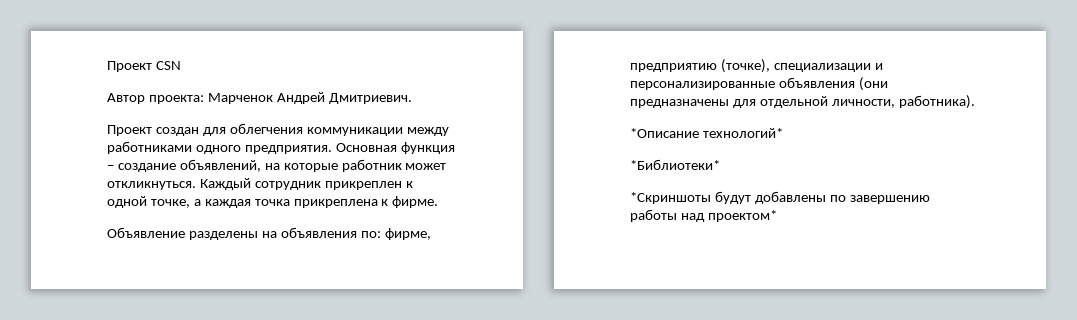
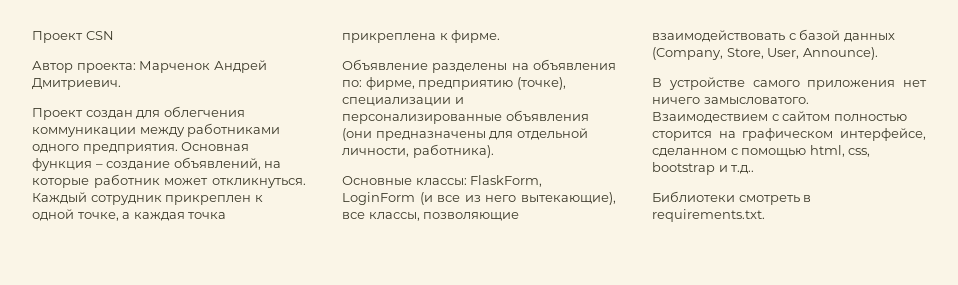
- *Описание технологий*
- *Библиотеки*
- *Скриншоты будут добавлены по завершению работы над проектом*
+ Основные классы: FlaskForm, LoginForm (и все из него вытекающие), все классы, позволяющие взаимодействовать с базой данных (Company, Store, User, Announce).
+ В устройстве самого приложения нет ничего замысловатого. Взаимодествием с сайтом полностью сторится на графическом интерфейсе, сделанном с помощью html, css, bootstrap и т.д..
+ Библиотеки смотреть в requirements.txt.

